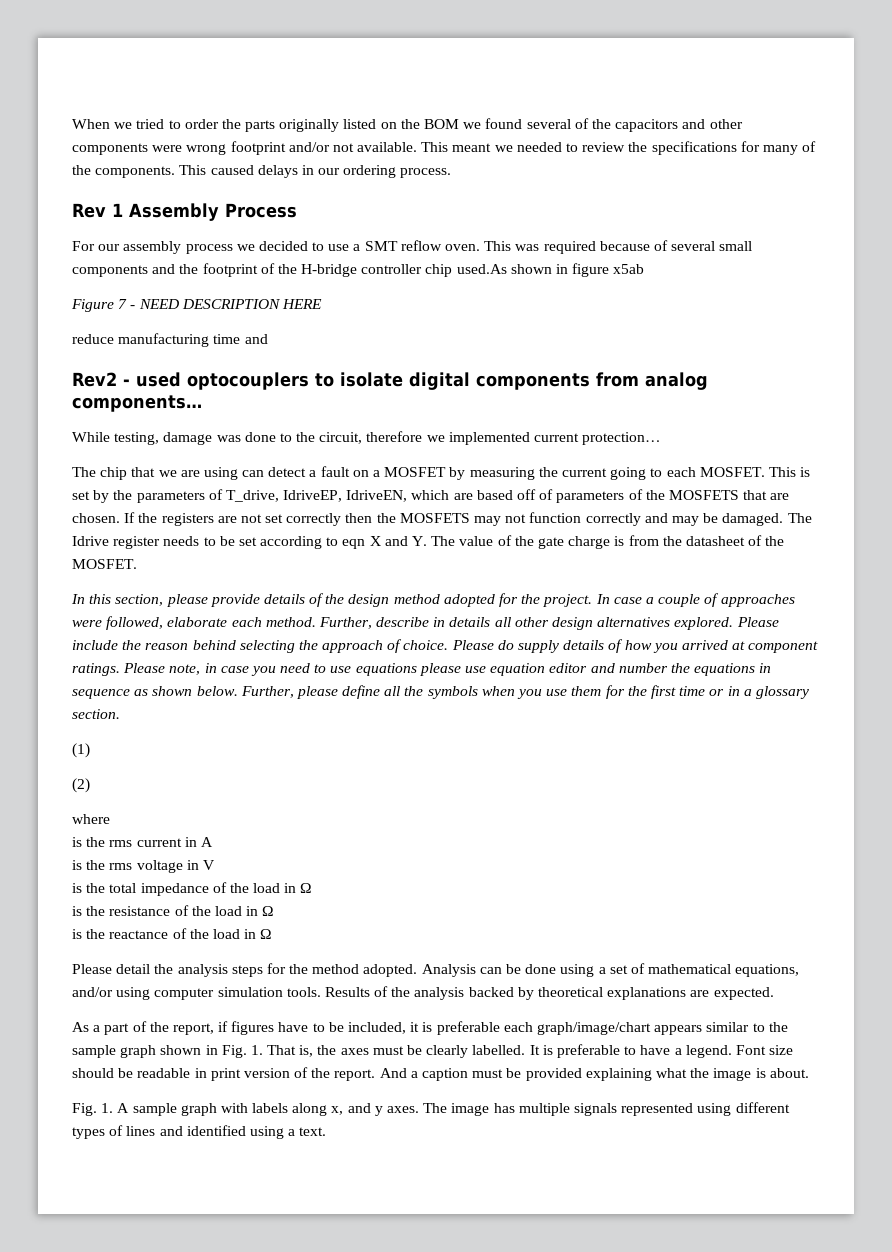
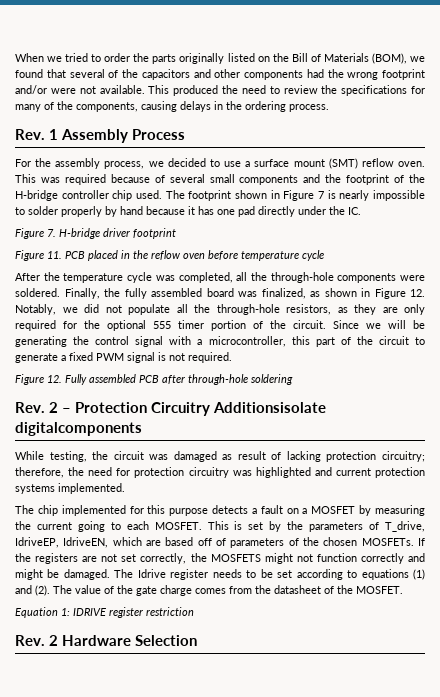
- When we tried to order the parts originally listed on the BOM we found several of the capacitors and other components were wrong footprint and/or not available.
+ When we tried to order the parts originally listed on the Bill of Materials (BOM), we found that several of the capacitors and other components had the wrong footprint and/or were not available.
- This meant we needed to review the specifications for many of the components. This caused delays in our ordering process.
+ This produced the need to review the specifications for many of the components, causing delays in the ordering process.
- Rev 1 Assembly Process
+ Rev. 1 Assembly Process
- For our assembly process we decided to use a SMT reflow oven.
+ For the assembly process, we decided to use a surface mount (SMT) reflow oven.
- This was required because of several small components and the footprint of the H-bridge controller chip used.As shown in figure x5ab
- Figure 7 - NEED DESCRIPTION HERE
- reduce manufacturing time and
- Rev2 - used optocouplers to isolate digital components from analog components…
- While testing, damage was done to the circuit, therefore we implemented current protection…
- The chip that we are using can detect a fault on a MOSFET by measuring the current going to each MOSFET.
+ This was required because of several small components and the footprint of the H-bridge controller chip used. The footprint shown in Figure 7 is nearly impossible to solder properly by hand because it has one pad directly under the IC.
+ Figure 7. H-bridge driver footprint
+ Figure 11. PCB placed in the reflow oven before temperature cycle
+ After the temperature cycle was completed, all the through-hole components were soldered. Finally, the fully assembled board was finalized, as shown in Figure 12. Notably, we did not populate all the through-hole resistors, as they are only required for the optional 555 timer portion of the circuit. Since we will be generating the control signal with a microcontroller, this part of the circuit to generate a fixed PWM signal is not required.
+ Figure 12. Fully assembled PCB after through-hole soldering
+ Rev. 2 – Protection Circuitry Additionsisolate digitalcomponents
+ While testing, the circuit was damaged as result of lacking protection circuitry; therefore, the need for protection circuitry was highlighted and current protection systems implemented.
+ The chip implemented for this purpose detects a fault on a MOSFET by measuring the current going to each MOSFET.
- This is set by the parameters of T_drive, IdriveEP, IdriveEN, which are based off of parameters of the MOSFETS that are chosen.
+ This is set by the parameters of T_drive, IdriveEP, IdriveEN, which are based off of parameters of the chosen MOSFETs.
- If the registers are not set correctly then the MOSFETS may not function correctly and may be damaged.
+ If the registers are not set correctly, the MOSFETS might not function correctly and might be damaged.
- The Idrive register needs to be set according to eqn X and Y. The value of the gate charge is from the datasheet of the MOSFET.
+ The Idrive register needs to be set according to equations (1) and (2). The value of the gate charge comes from the datasheet of the MOSFET.
- In this section, please provide details of the design method adopted for the project. In case a couple of approaches were followed, elaborate each method. Further, describe in details all other design alternatives explored. Please include the reason behind selecting the approach of choice. Please do supply details of how you arrived at component ratings. Please note, in case you need to use equations please use equation editor and number the equations in sequence as shown below. Further, please define all the symbols when you use them for the first time or in a glossary section.
- (1)
- (2)
- where
- is the rms current in A
- is the rms voltage in V
- is the total impedance of the load in Ω
- is the resistance of the load in Ω
- is the reactance of the load in Ω
- Please detail the analysis steps for the method adopted. Analysis can be done using a set of mathematical equations, and/or using computer simulation tools. Results of the analysis backed by theoretical explanations are expected.
- As a part of the report, if figures have to be included, it is preferable each graph/image/chart appears similar to the sample graph shown in Fig. 1. That is, the axes must be clearly labelled. It is preferable to have a legend. Font size should be readable in print version of the report. And a caption must be provided explaining what the image is about.
- Fig. 1. A sample graph with labels along x, and y axes. The image has multiple signals represented using different types of lines and identified using a text.
+ Equation 1: IDRIVE register restriction
+ Rev. 2 Hardware Selection

